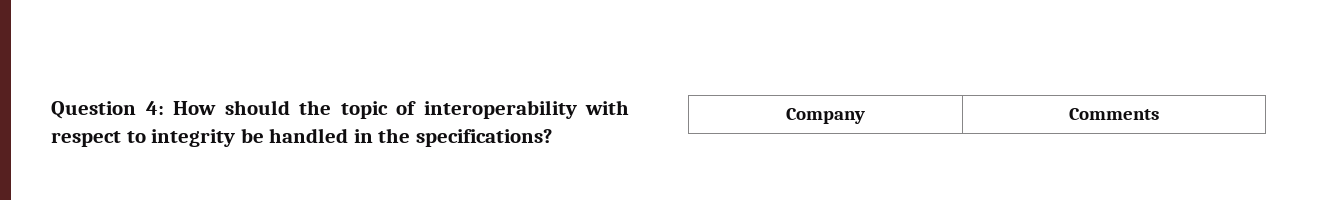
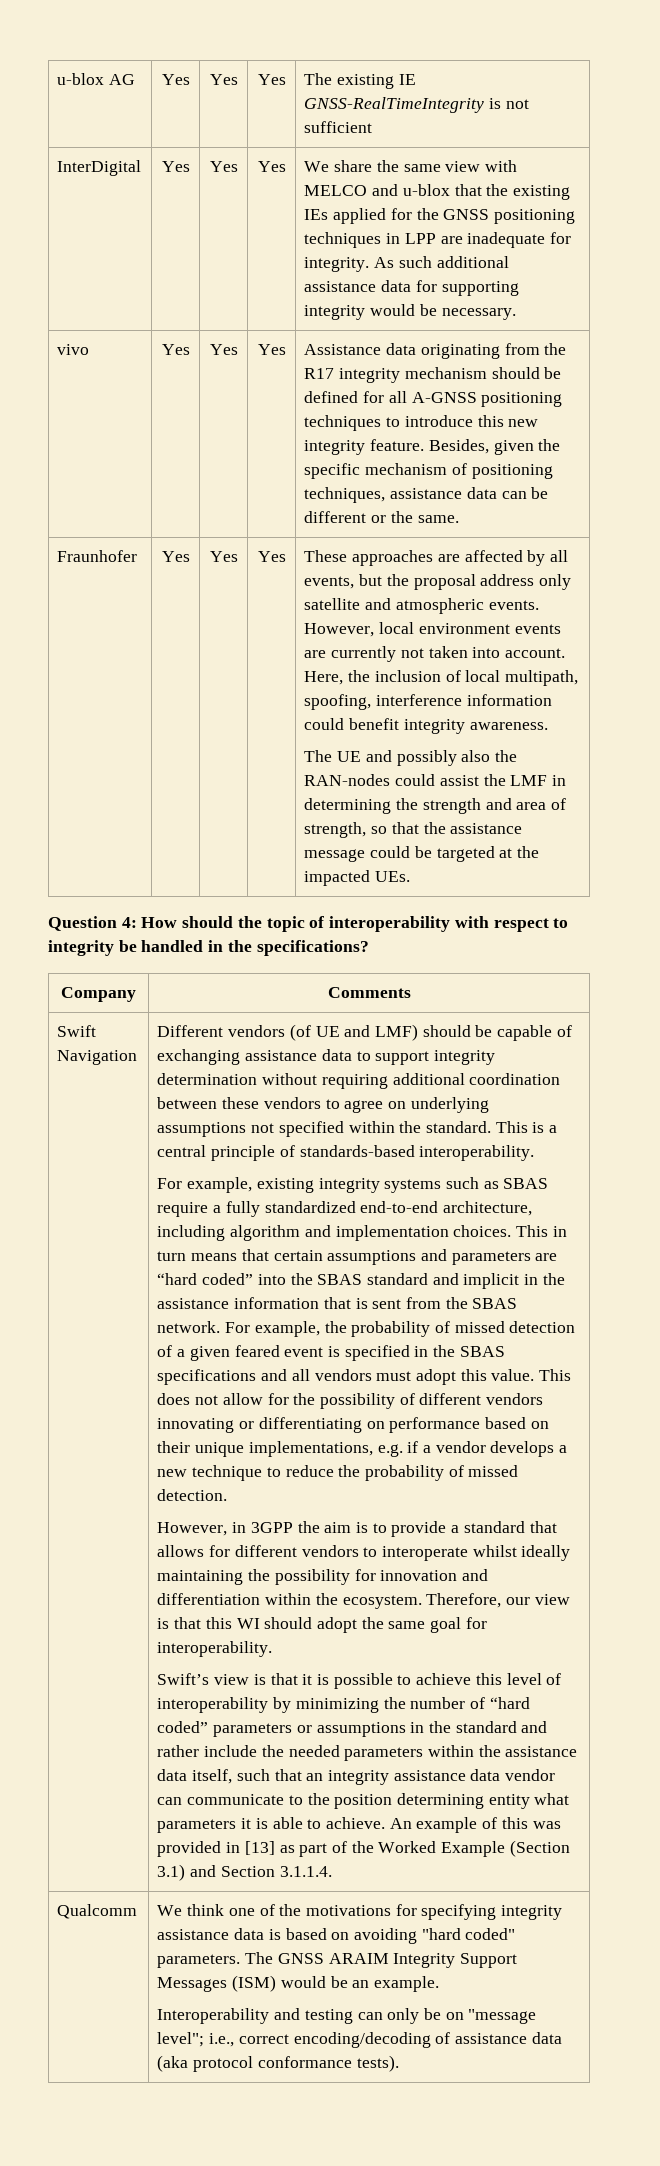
+ u-blox AG | Yes | Yes | Yes | The existing IE GNSS-RealTimeIntegrity is not sufficient
+ InterDigital | Yes | Yes | Yes | We share the same view with MELCO and u-blox that the existing IEs applied for the GNSS positioning techniques in LPP are inadequate for integrity. As such additional assistance data for supporting integrity would be necessary.
+ vivo | Yes | Yes | Yes | Assistance data originating from the R17 integrity mechanism should be defined for all A-GNSS positioning techniques to introduce this new integrity feature. Besides, given the specific mechanism of positioning techniques, assistance data can be different or the same.
+ Fraunhofer | Yes | Yes | Yes | These approaches are affected by all events, but the proposal address only satellite and atmospheric events. However, local environment events are currently not taken into account. Here, the inclusion of local multipath, spoofing, interference information could benefit integrity awareness.
+ The UE and possibly also the RAN-nodes could assist the LMF in determining the strength and area of strength, so that the assistance message could be targeted at the impacted UEs.
+ Swift Navigation | Different vendors (of UE and LMF) should be capable of exchanging assistance data to support integrity determination without requiring additional coordination between these vendors to agree on underlying assumptions not specified within the standard. This is a central principle of standards-based interoperability.
+ For example, existing integrity systems such as SBAS require a fully standardized end-to-end architecture, including algorithm and implementation choices. This in turn means that certain assumptions and parameters are “hard coded” into the SBAS standard and implicit in the assistance information that is sent from the SBAS network. For example, the probability of missed detection of a given feared event is specified in the SBAS specifications and all vendors must adopt this value. This does not allow for the possibility of different vendors innovating or differentiating on performance based on their unique implementations, e.g. if a vendor develops a new technique to reduce the probability of missed detection.
+ However, in 3GPP the aim is to provide a standard that allows for different vendors to interoperate whilst ideally maintaining the possibility for innovation and differentiation within the ecosystem. Therefore, our view is that this WI should adopt the same goal for interoperability.
+ Swift’s view is that it is possible to achieve this level of interoperability by minimizing the number of “hard coded” parameters or assumptions in the standard and rather include the needed parameters within the assistance data itself, such that an integrity assistance data vendor can communicate to the position determining entity what parameters it is able to achieve. An example of this was provided in [13] as part of the Worked Example (Section 3.1) and Section 3.1.1.4.
+ Qualcomm | We think one of the motivations for specifying integrity assistance data is based on avoiding "hard coded" parameters. The GNSS ARAIM Integrity Support Messages (ISM) would be an example.
+ Interoperability and testing can only be on "message level"; i.e., correct encoding/decoding of assistance data (aka protocol conformance tests).

